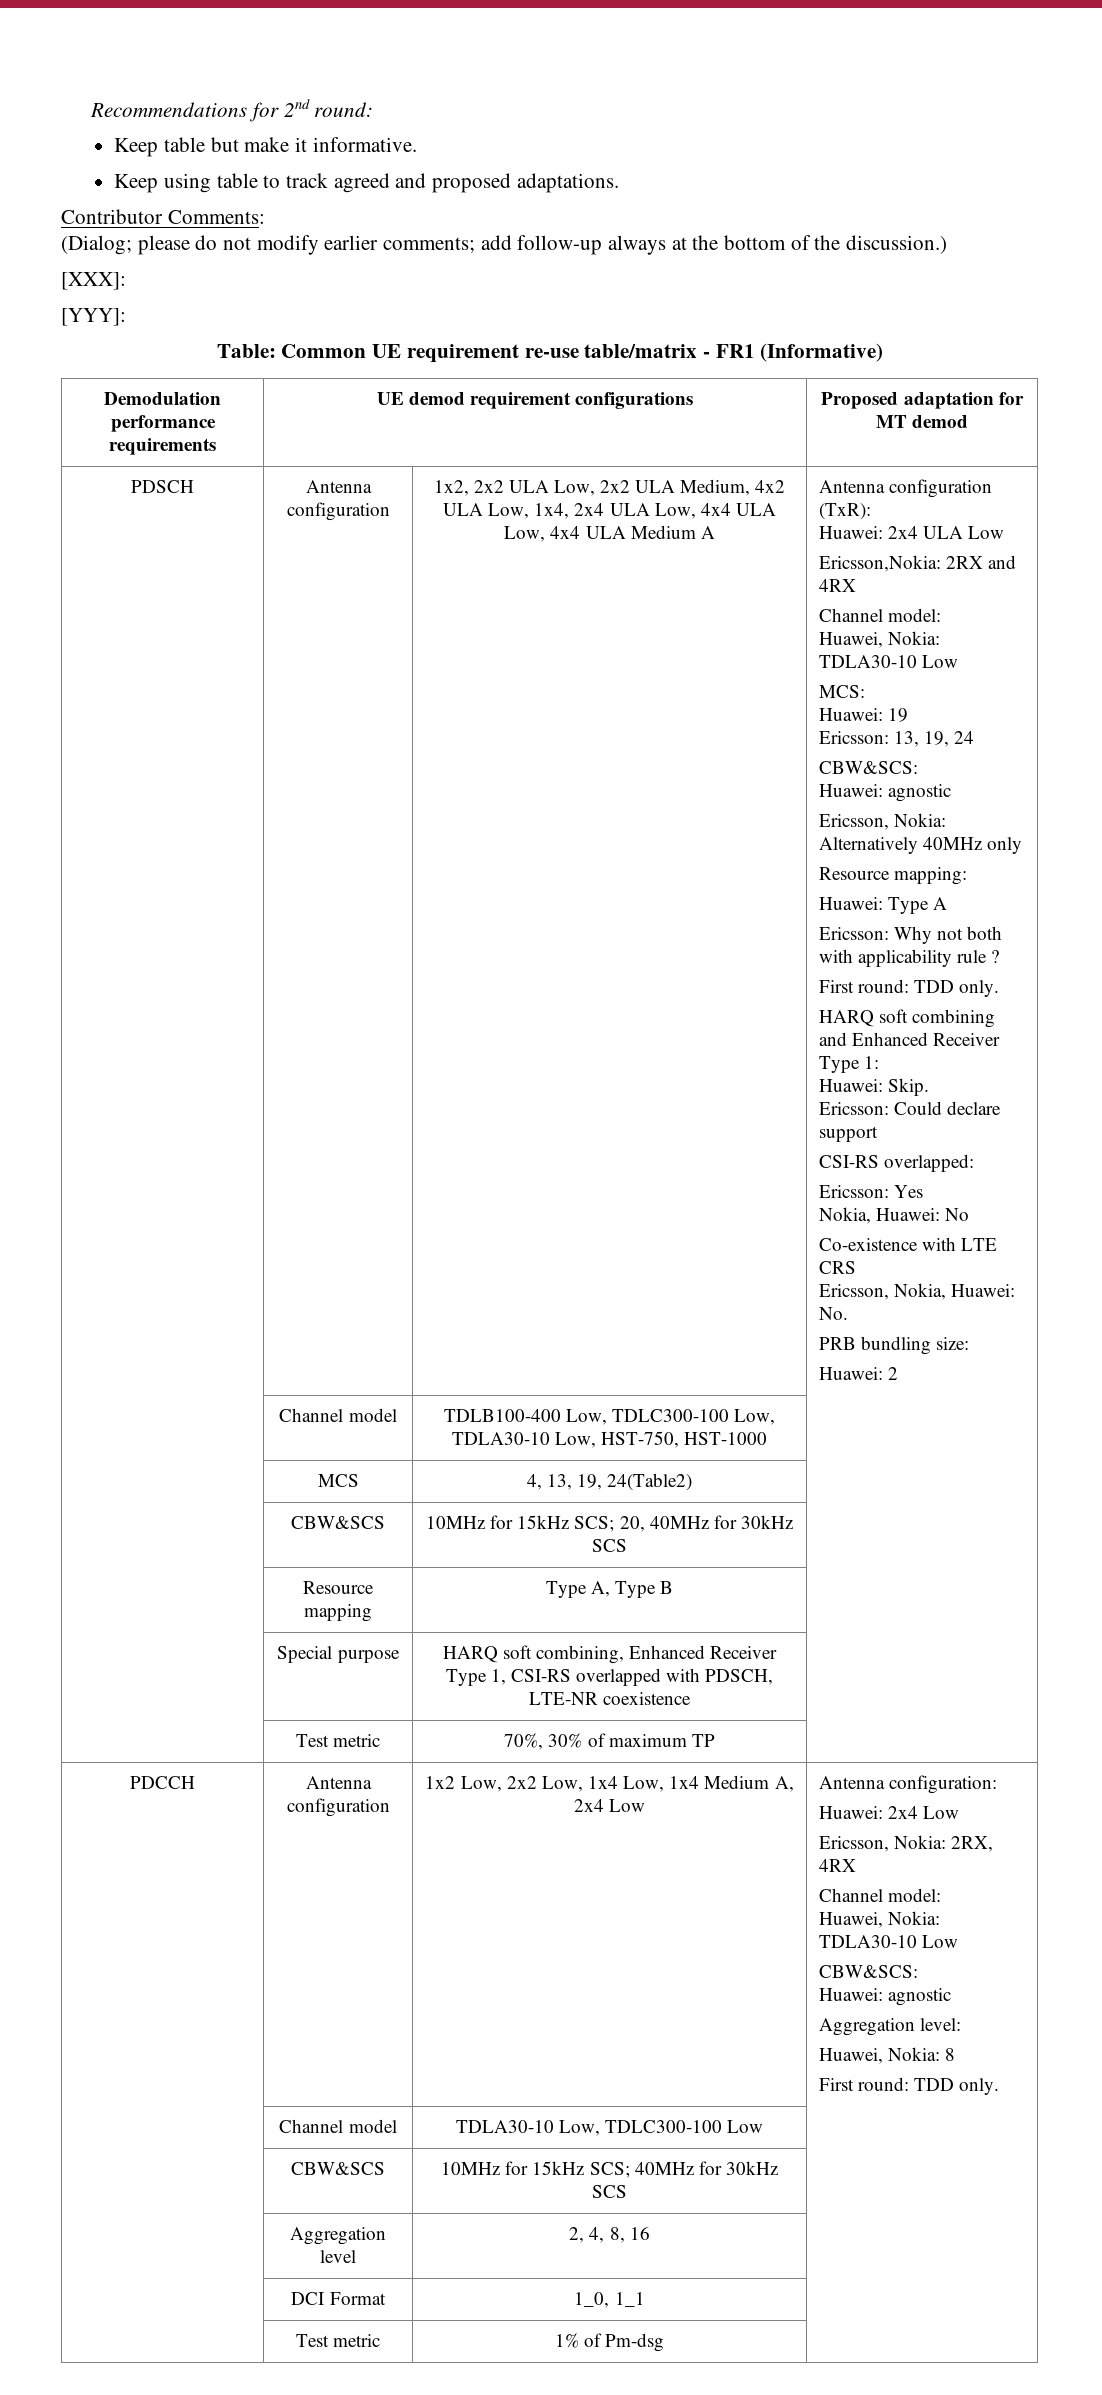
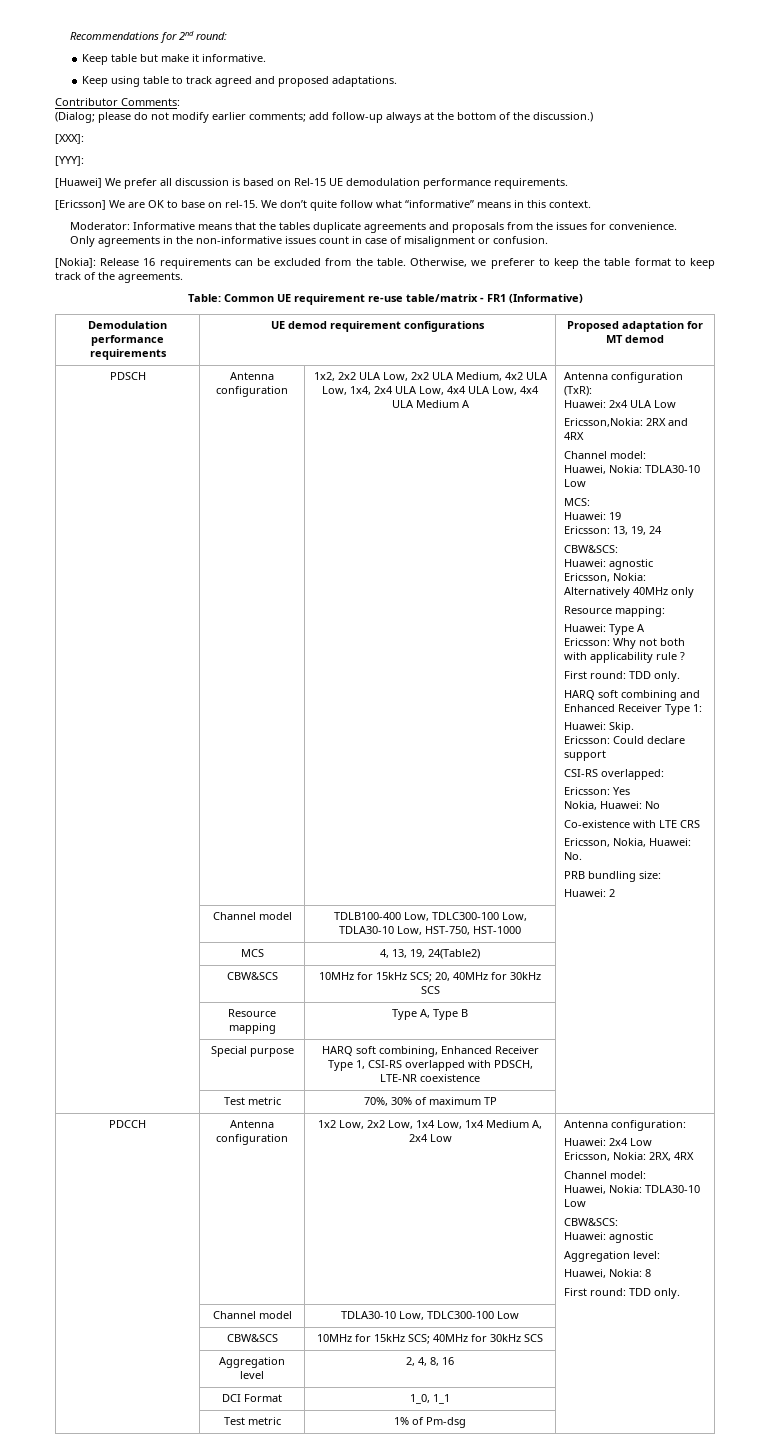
+ [Huawei] We prefer all discussion is based on Rel-15 UE demodulation performance requirements.
+ [Ericsson] We are OK to base on rel-15. We don’t quite follow what “informative” means in this context.
+ Moderator: Informative means that the tables duplicate agreements and proposals from the issues for convenience.
+ Only agreements in the non-informative issues count in case of misalignment or confusion.
+ [Nokia]: Release 16 requirements can be excluded from the table. Otherwise, we preferer to keep the table format to keep track of the agreements.

